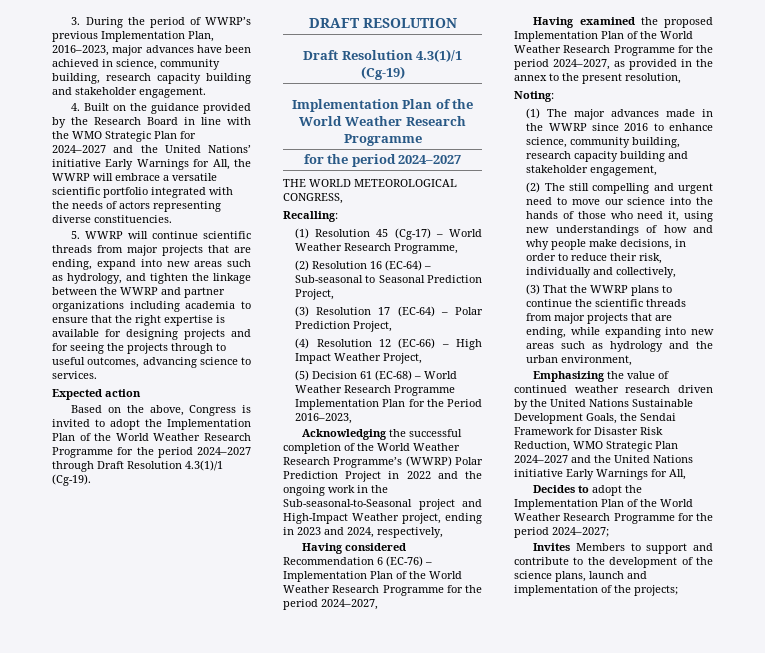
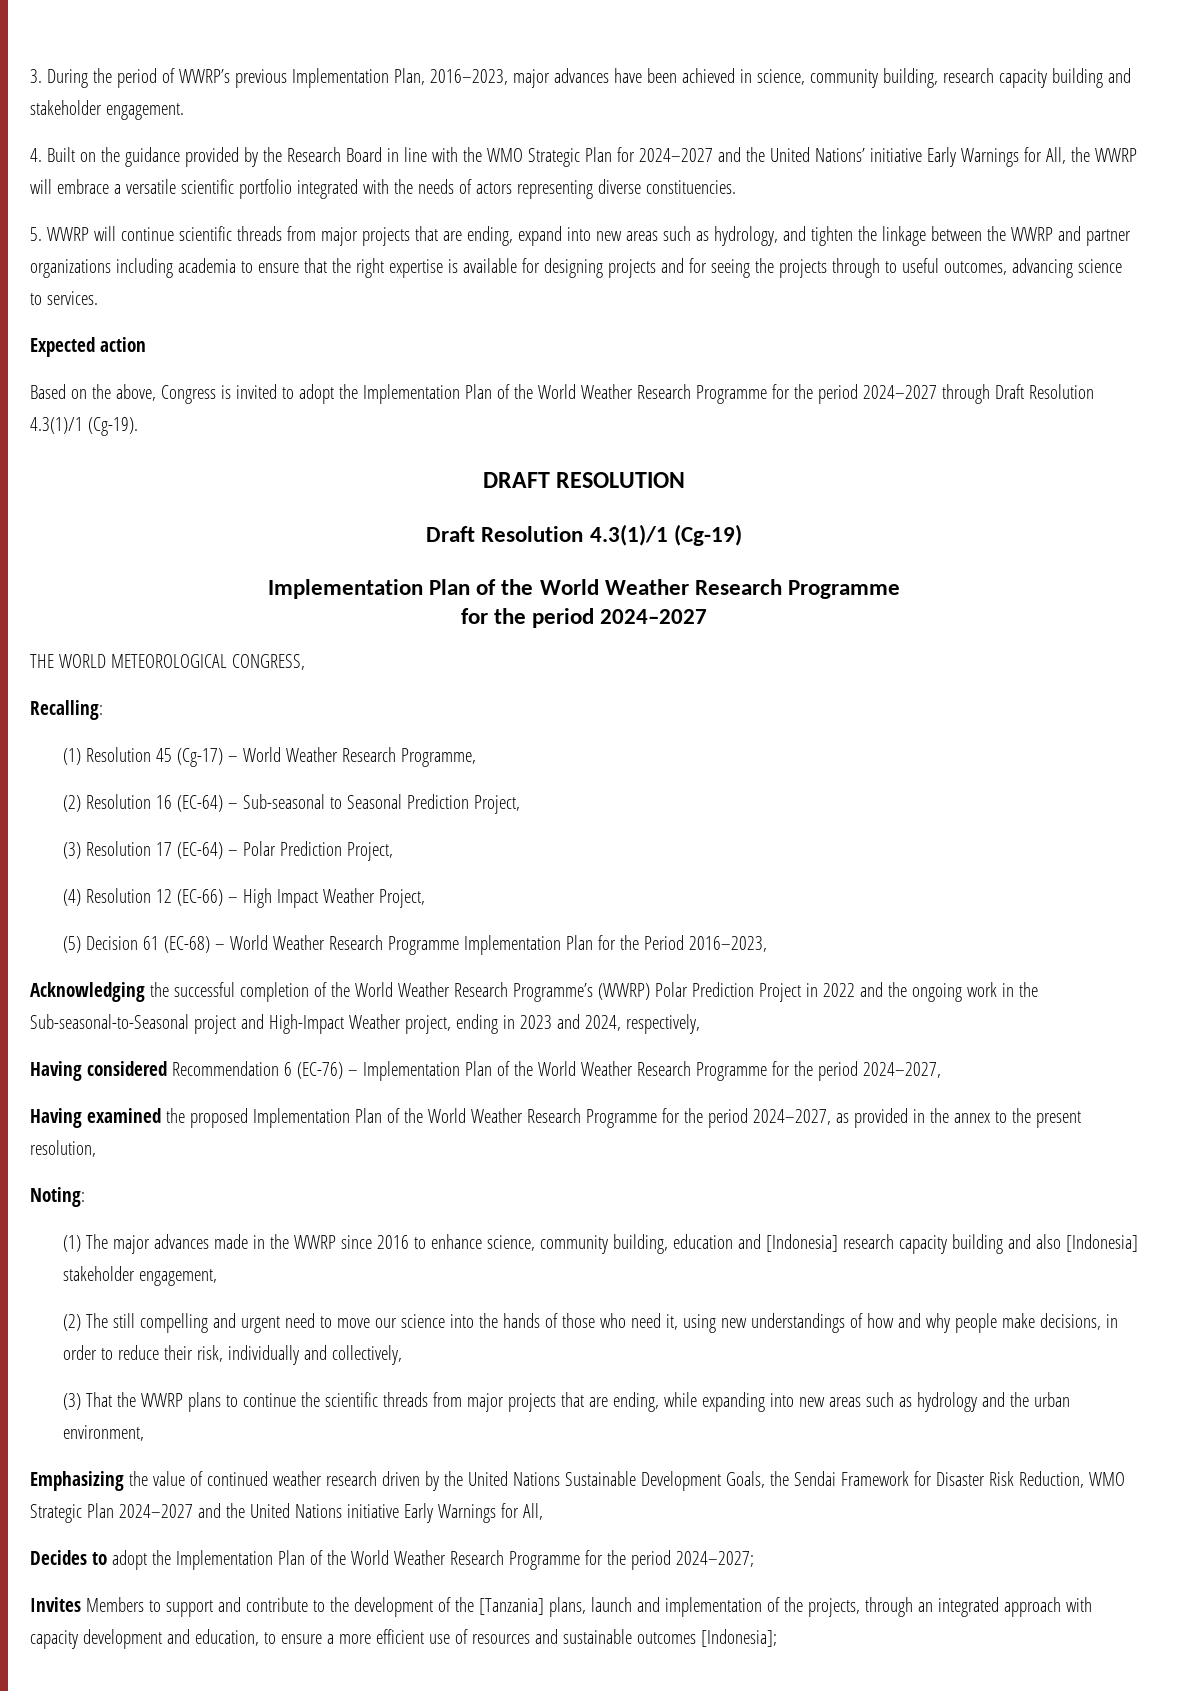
- (1) The major advances made in the WWRP since 2016 to enhance science, community building, research capacity building and stakeholder engagement,
+ (1) The major advances made in the WWRP since 2016 to enhance science, community building, education and [Indonesia] research capacity building and also [Indonesia] stakeholder engagement,
- Invites Members to support and contribute to the development of the science plans, launch and implementation of the projects;
+ Invites Members to support and contribute to the development of the [Tanzania] plans, launch and implementation of the projects, through an integrated approach with capacity development and education, to ensure a more efficient use of resources and sustainable outcomes [Indonesia];

